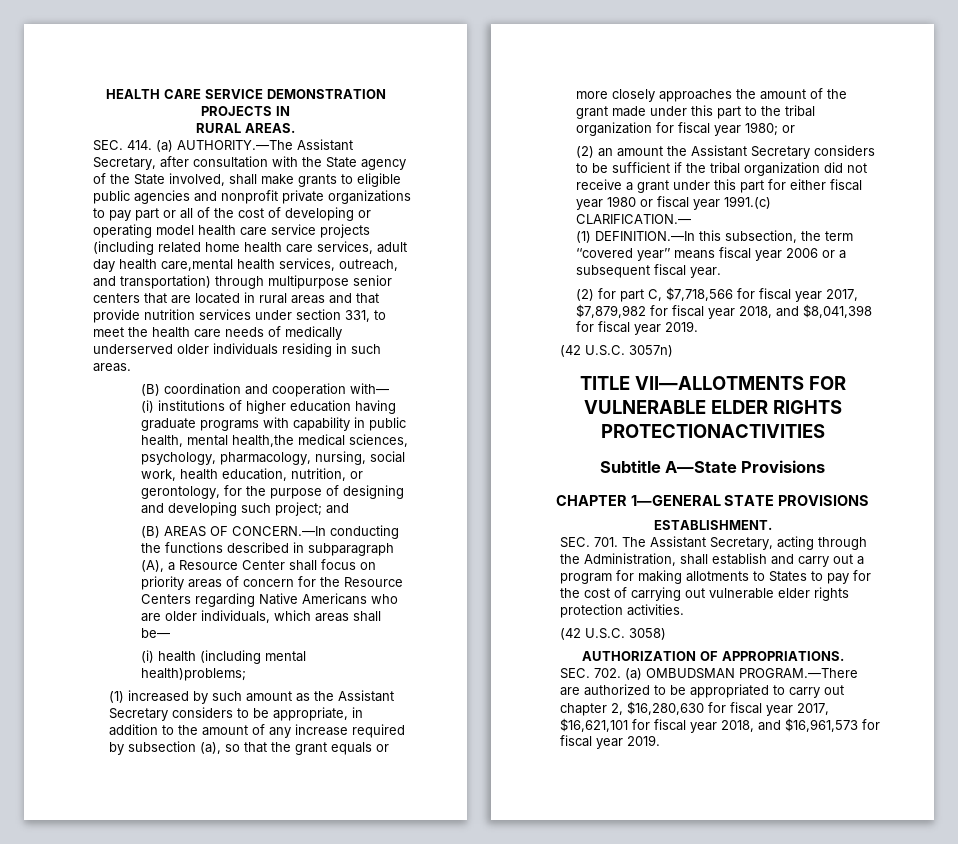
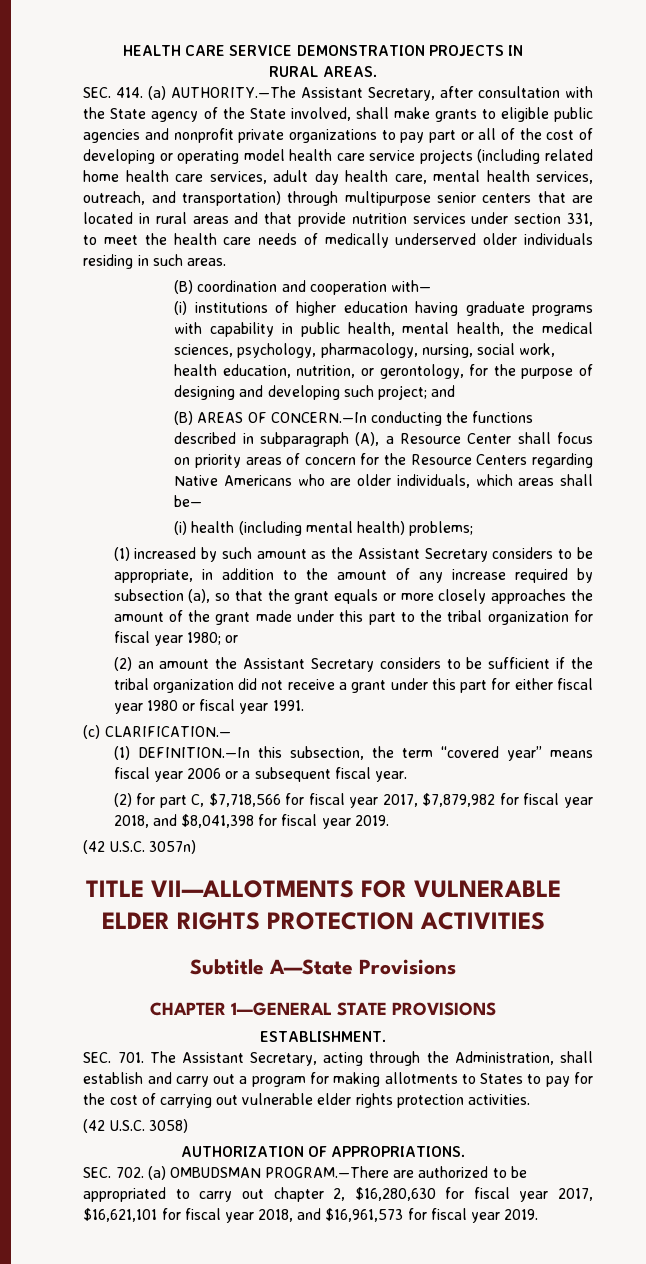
- SEC. 414. (a) AUTHORITY.—The Assistant Secretary, after consultation with the State agency of the State involved, shall make grants to eligible public agencies and nonprofit private organizations to pay part or all of the cost of developing or operating model health care service projects (including related home health care services, adult day health care,mental health services, outreach, and transportation) through multipurpose senior centers that are located in rural areas and that provide nutrition services under section 331, to meet the health care needs of medically underserved older individuals residing in such areas.
+ SEC. 414. (a) AUTHORITY.—The Assistant Secretary, after consultation with the State agency of the State involved, shall make grants to eligible public agencies and nonprofit private organizations to pay part or all of the cost of developing or operating model health care service projects (including related home health care services, adult day health care, mental health services, outreach, and transportation) through multipurpose senior centers that are located in rural areas and that provide nutrition services under section 331, to meet the health care needs of medically underserved older individuals residing in such areas.
- (i) institutions of higher education having graduate programs with capability in public health, mental health,the medical sciences, psychology, pharmacology, nursing, social work, health education, nutrition, or gerontology, for the purpose of designing and developing such project; and
+ (i) institutions of higher education having graduate programs with capability in public health, mental health, the medical sciences, psychology, pharmacology, nursing, social work, health education, nutrition, or gerontology, for the purpose of designing and developing such project; and
- (i) health (including mental health)problems;
+ (i) health (including mental health) problems;
- (2) an amount the Assistant Secretary considers to be sufficient if the tribal organization did not receive a grant under this part for either fiscal year 1980 or fiscal year 1991.(c) CLARIFICATION.—
+ (2) an amount the Assistant Secretary considers to be sufficient if the tribal organization did not receive a grant under this part for either fiscal year 1980 or fiscal year 1991.
+ (c) CLARIFICATION.—
- TITLE VII—ALLOTMENTS FOR VULNERABLE ELDER RIGHTS PROTECTIONACTIVITIES
+ TITLE VII—ALLOTMENTS FOR VULNERABLE ELDER RIGHTS PROTECTION ACTIVITIES

